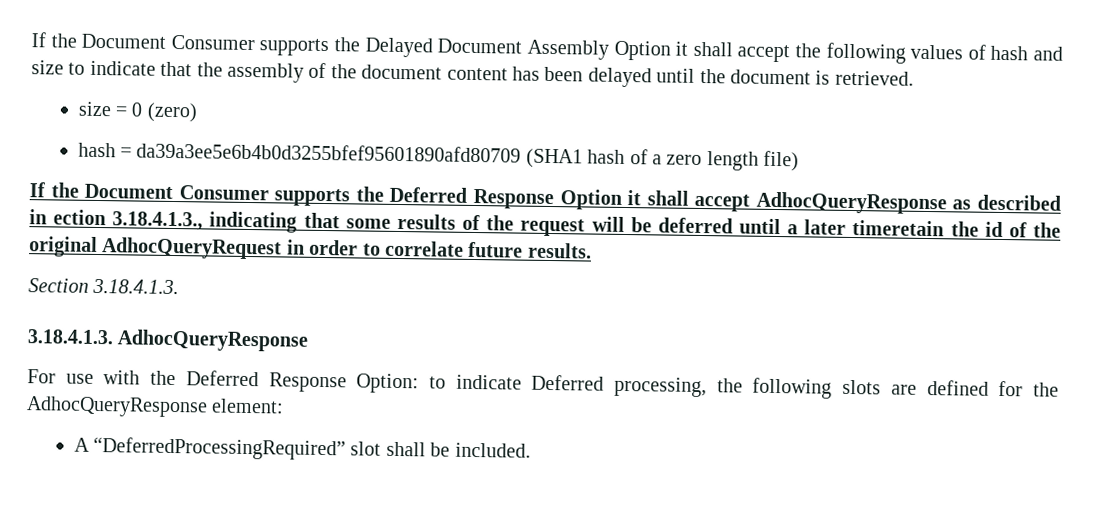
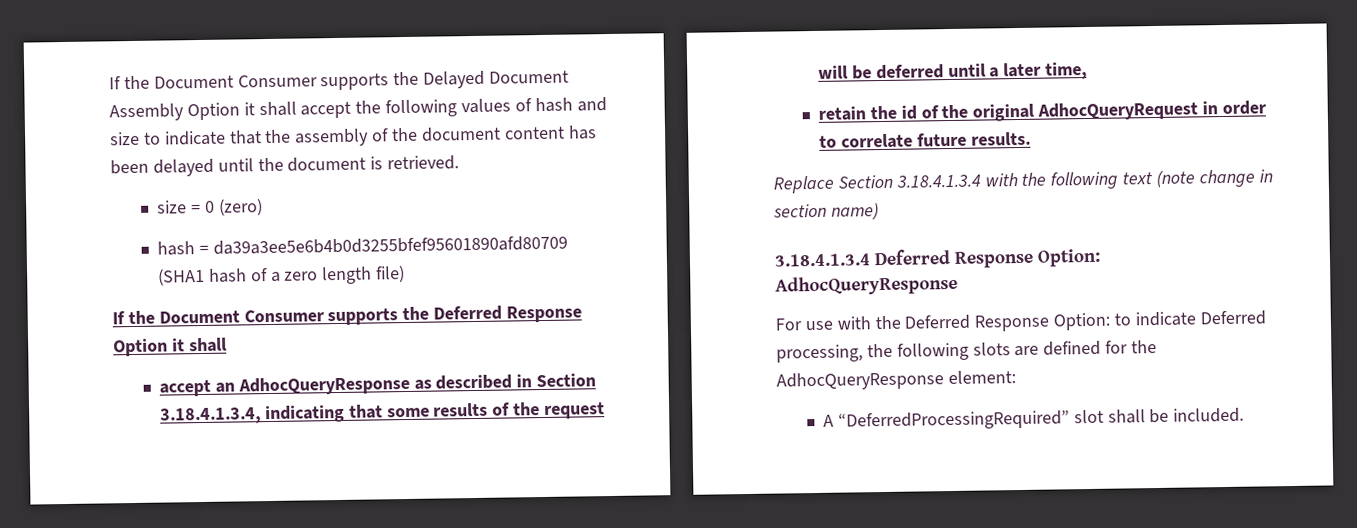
- If the Document Consumer supports the Deferred Response Option it shall accept AdhocQueryResponse as described in ection 3.18.4.1.3., indicating that some results of the request will be deferred until a later timeretain the id of the original AdhocQueryRequest in order to correlate future results.
+ If the Document Consumer supports the Deferred Response Option it shall
+ accept an AdhocQueryResponse as described in Section 3.18.4.1.3.4, indicating that some results of the request will be deferred until a later time,
+ retain the id of the original AdhocQueryRequest in order to correlate future results.
- Section 3.18.4.1.3.
- 3.18.4.1.3. AdhocQueryResponse
+ Replace Section 3.18.4.1.3.4 with the following text (note change in section name)
+ 3.18.4.1.3.4 Deferred Response Option: AdhocQueryResponse

